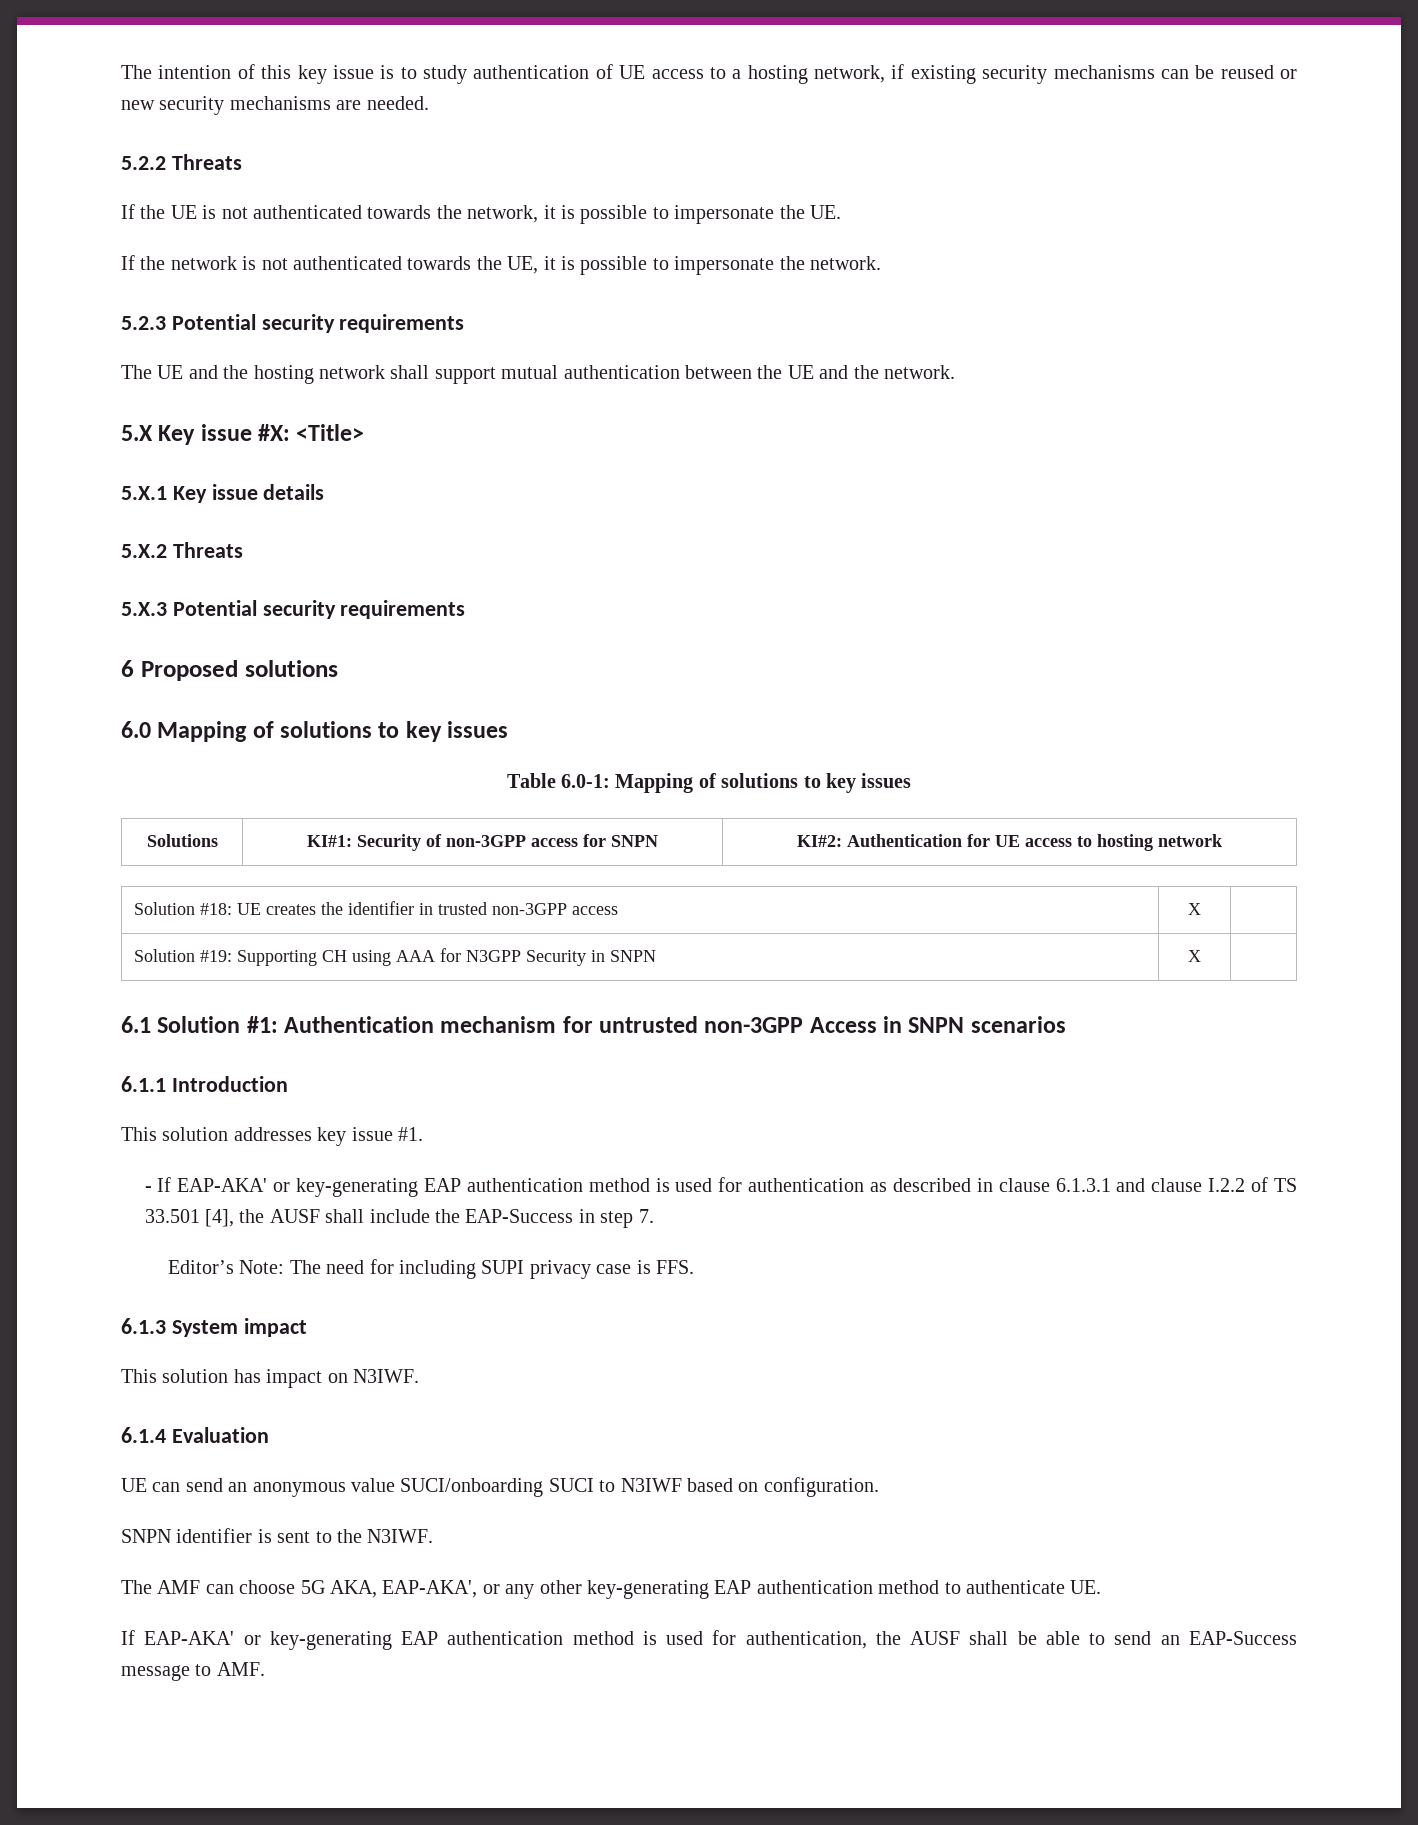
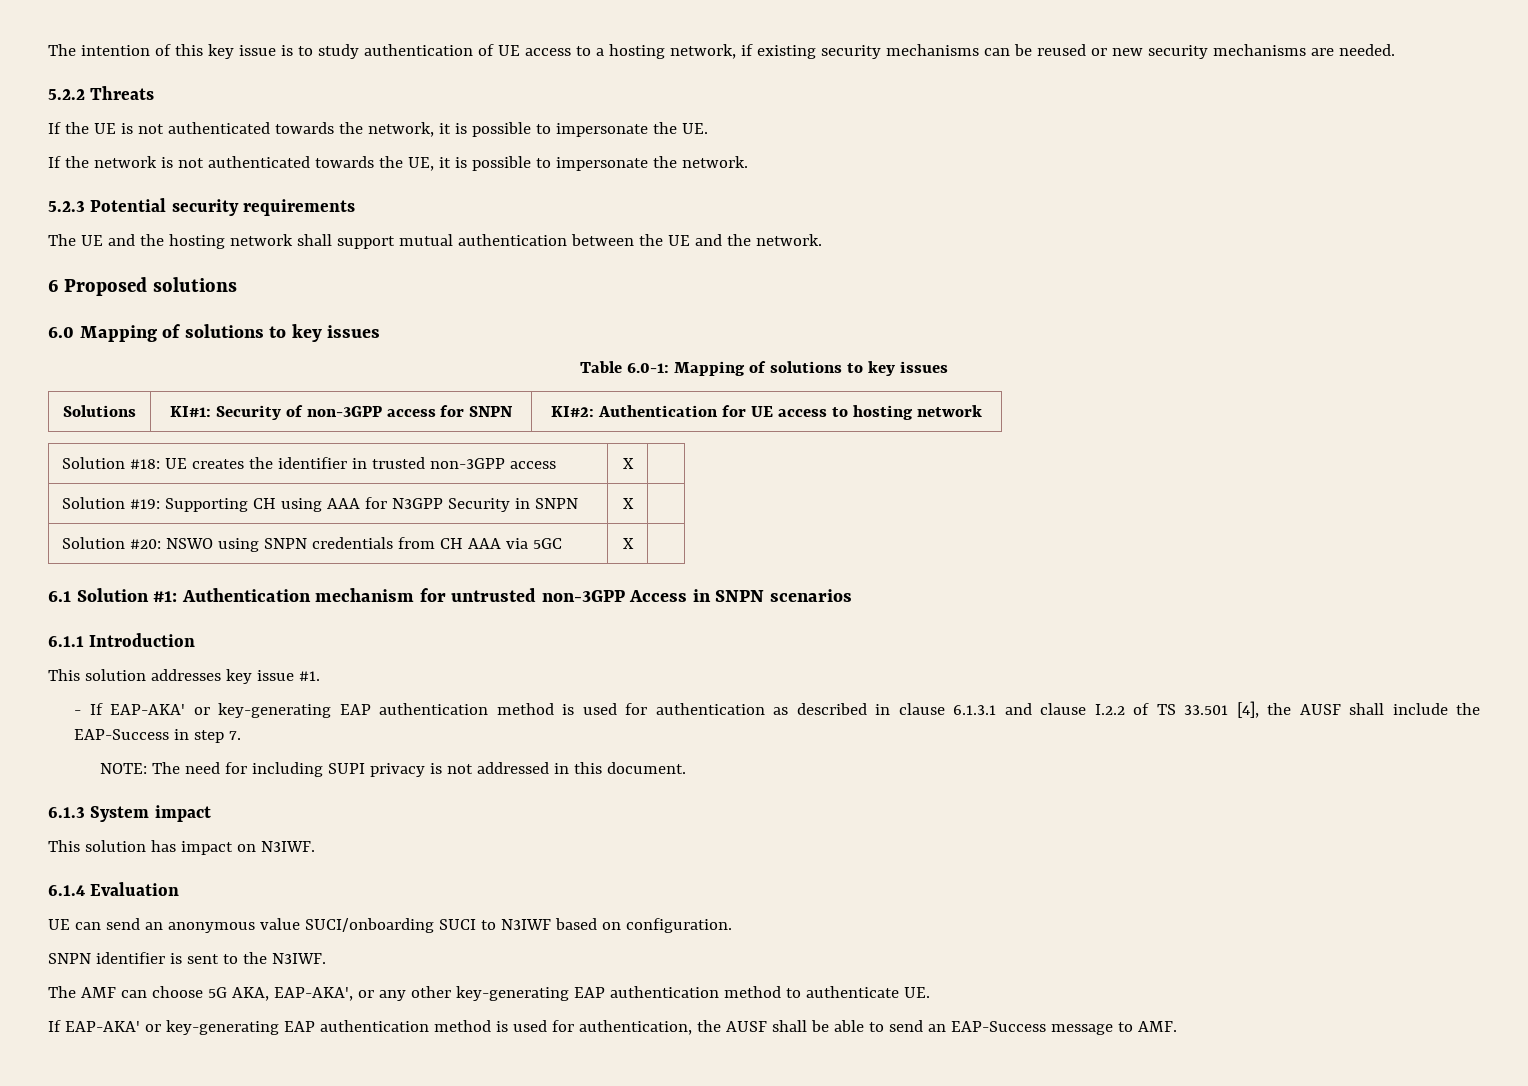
- 5.X Key issue #X: <Title>
- 5.X.1 Key issue details
- 5.X.2 Threats
- 5.X.3 Potential security requirements
+ Solution #20: NSWO using SNPN credentials from CH AAA via 5GC | X |
- Editor’s Note: The need for including SUPI privacy case is FFS.
+ NOTE: The need for including SUPI privacy is not addressed in this document.

